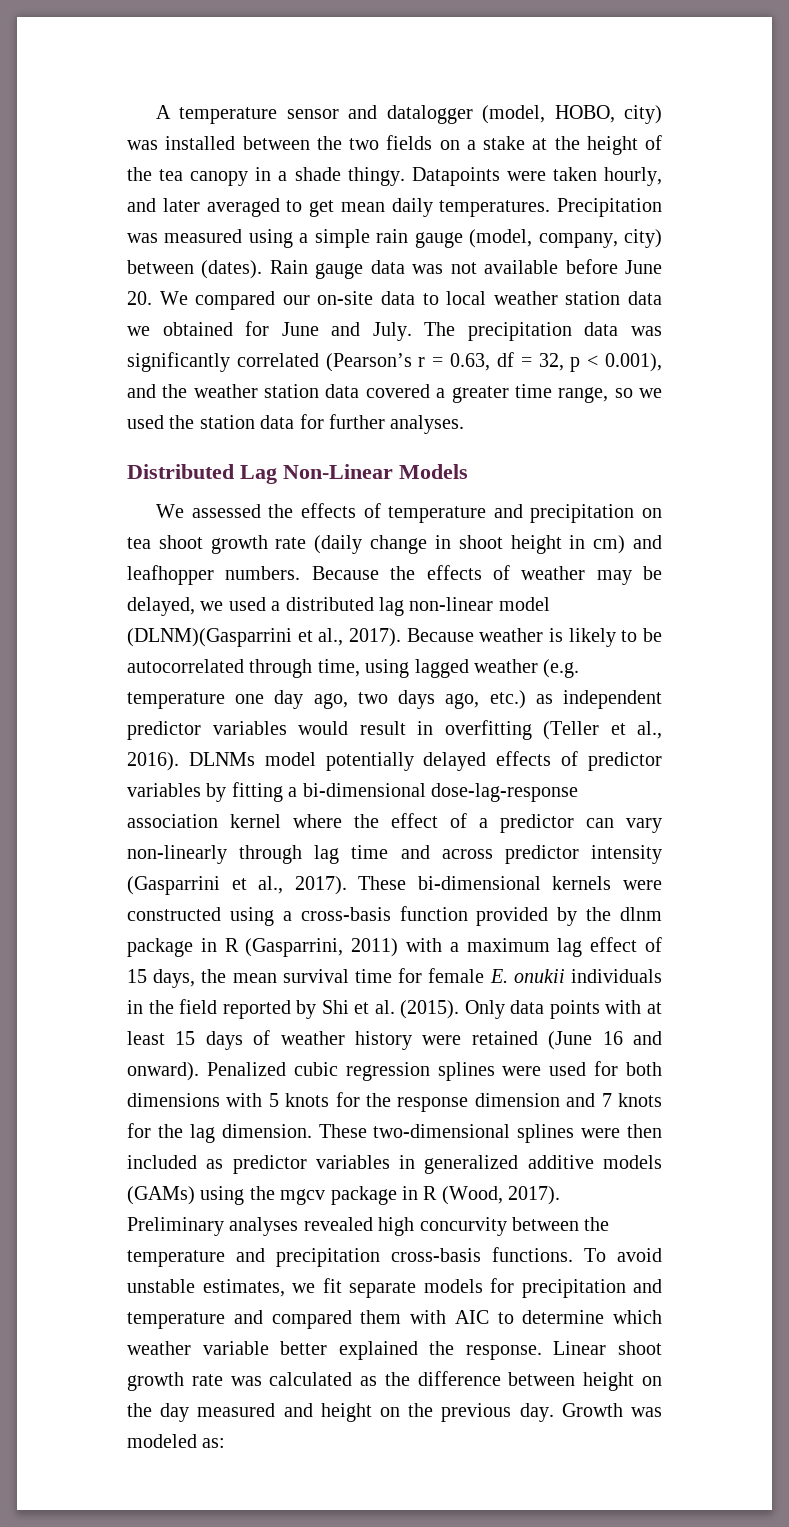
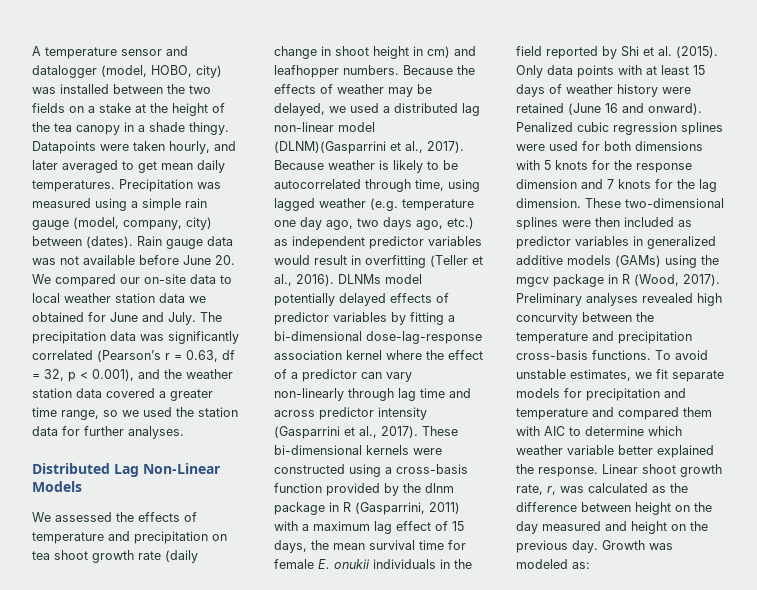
- Linear shoot growth rate was calculated as the difference between height on the day measured and height on the previous day.
+ Linear shoot growth rate, r, was calculated as the difference between height on the day measured and height on the previous day.

